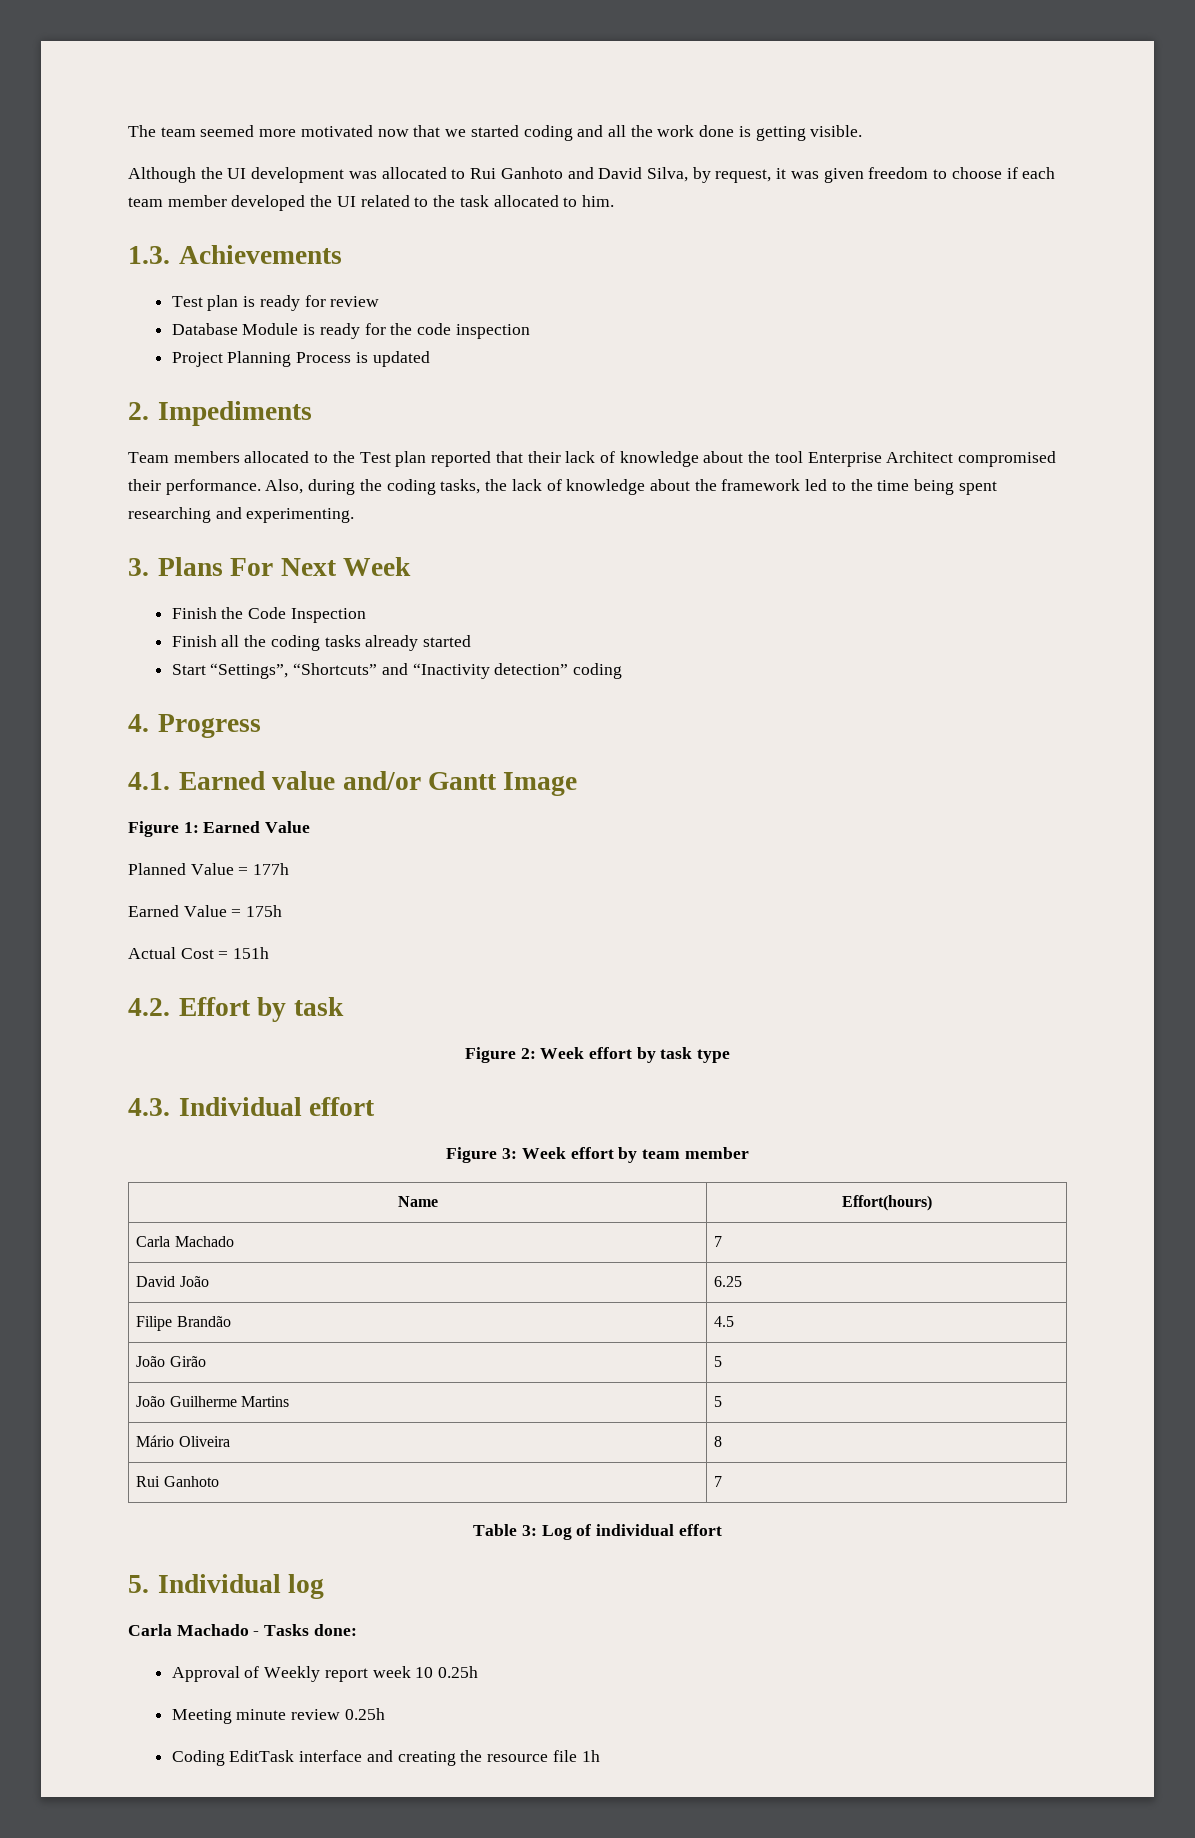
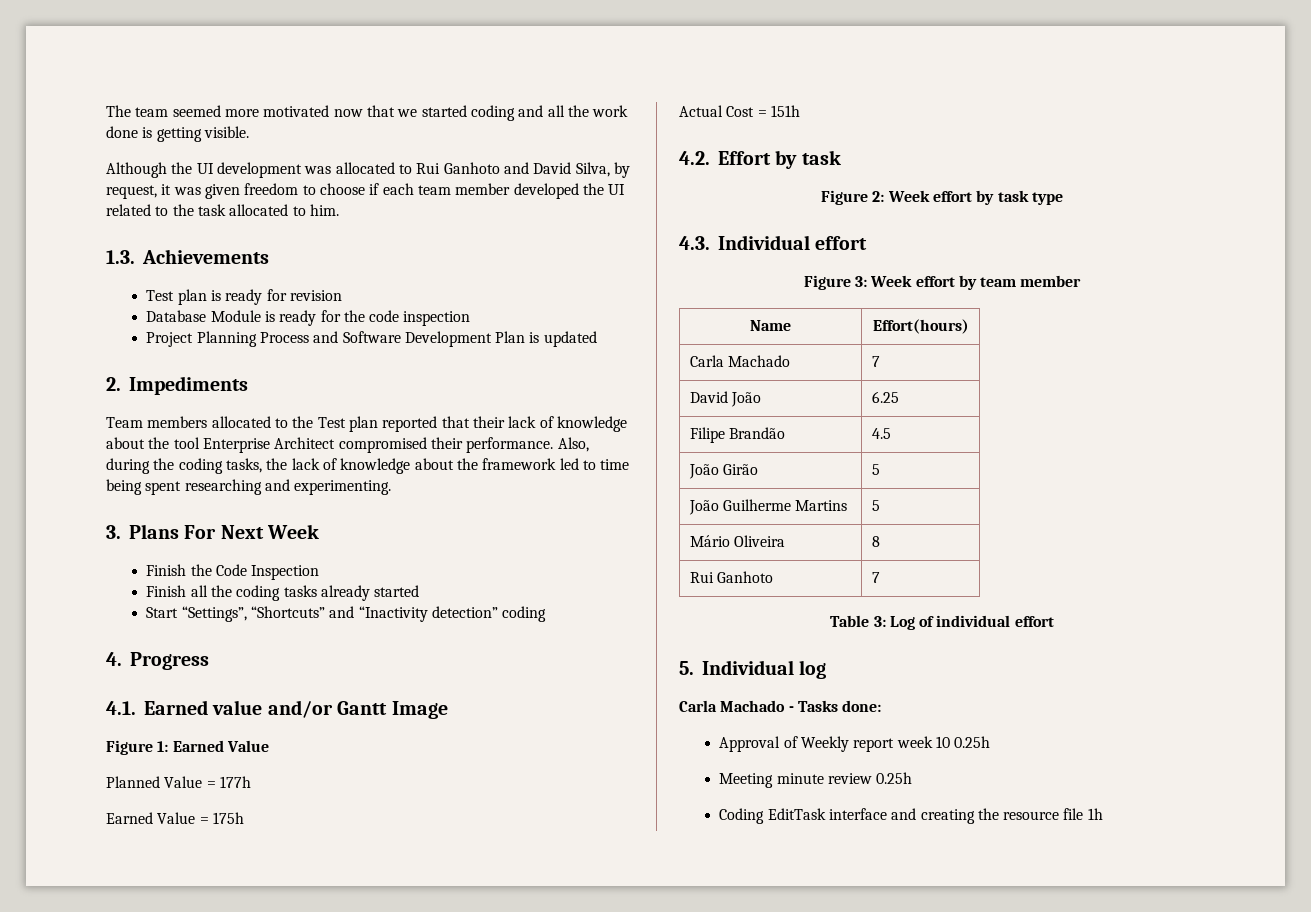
- Test plan is ready for review
+ Test plan is ready for revision
- Project Planning Process is updated
+ Project Planning Process and Software Development Plan is updated
- Also, during the coding tasks, the lack of knowledge about the framework led to the time being spent researching and experimenting.
+ Also, during the coding tasks, the lack of knowledge about the framework led to time being spent researching and experimenting.

